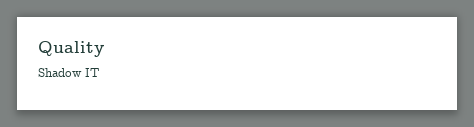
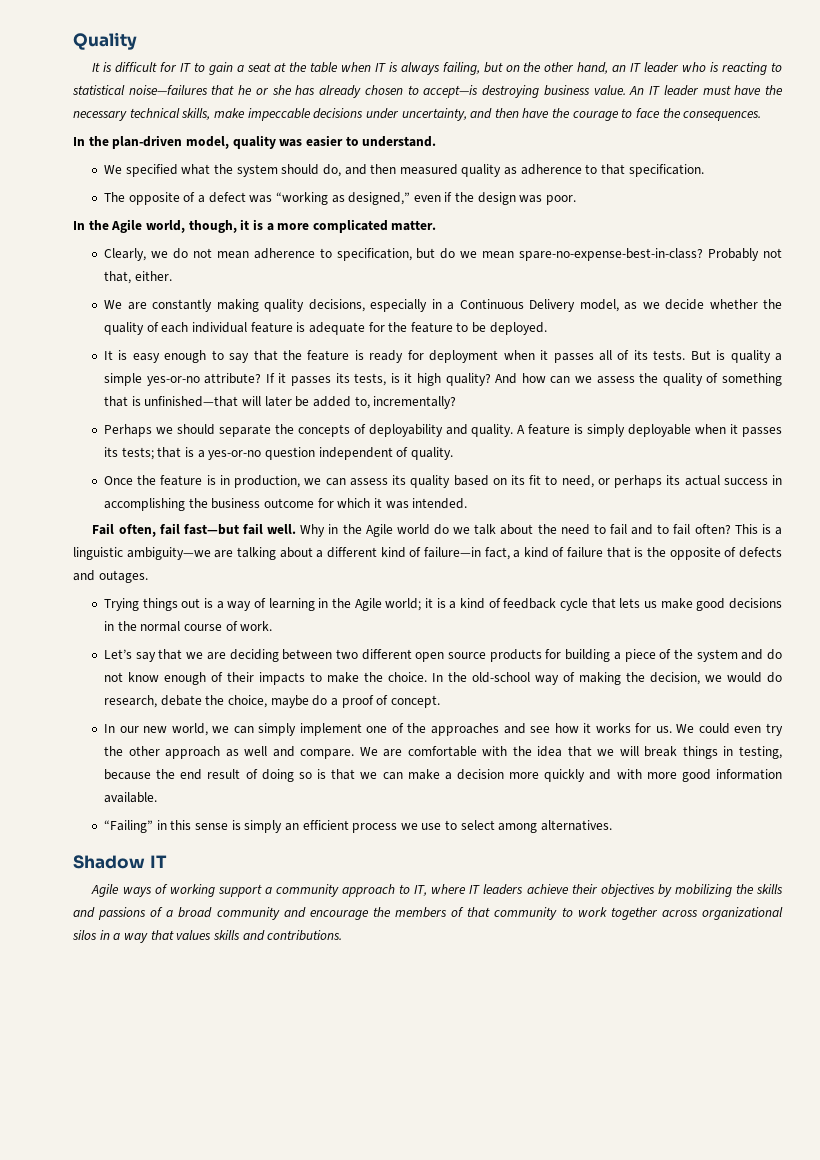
+ It is difficult for IT to gain a seat at the table when IT is always failing, but on the other hand, an IT leader who is reacting to statistical noise—failures that he or she has already chosen to accept—is destroying business value. An IT leader must have the necessary technical skills, make impeccable decisions under uncertainty, and then have the courage to face the consequences.
+ In the plan-driven model, quality was easier to understand.
+ We specified what the system should do, and then measured quality as adherence to that specification.
+ The opposite of a defect was “working as designed,” even if the design was poor.
+ In the Agile world, though, it is a more complicated matter.
+ Clearly, we do not mean adherence to specification, but do we mean spare-no-expense-best-in-class? Probably not that, either.
+ We are constantly making quality decisions, especially in a Continuous Delivery model, as we decide whether the quality of each individual feature is adequate for the feature to be deployed.
+ It is easy enough to say that the feature is ready for deployment when it passes all of its tests. But is quality a simple yes-or-no attribute? If it passes its tests, is it high quality? And how can we assess the quality of something that is unfinished—that will later be added to, incrementally?
+ Perhaps we should separate the concepts of deployability and quality. A feature is simply deployable when it passes its tests; that is a yes-or-no question independent of quality.
+ Once the feature is in production, we can assess its quality based on its fit to need, or perhaps its actual success in accomplishing the business outcome for which it was intended.
+ Fail often, fail fast—but fail well. Why in the Agile world do we talk about the need to fail and to fail often? This is a linguistic ambiguity—we are talking about a different kind of failure—in fact, a kind of failure that is the opposite of defects and outages.
+ Trying things out is a way of learning in the Agile world; it is a kind of feedback cycle that lets us make good decisions in the normal course of work.
+ Let’s say that we are deciding between two different open source products for building a piece of the system and do not know enough of their impacts to make the choice. In the old-school way of making the decision, we would do research, debate the choice, maybe do a proof of concept.
+ In our new world, we can simply implement one of the approaches and see how it works for us. We could even try the other approach as well and compare. We are comfortable with the idea that we will break things in testing, because the end result of doing so is that we can make a decision more quickly and with more good information available.
+ “Failing” in this sense is simply an efficient process we use to select among alternatives.
  Shadow IT
+ Agile ways of working support a community approach to IT, where IT leaders achieve their objectives by mobilizing the skills and passions of a broad community and encourage the members of that community to work together across organizational silos in a way that values skills and contributions.

